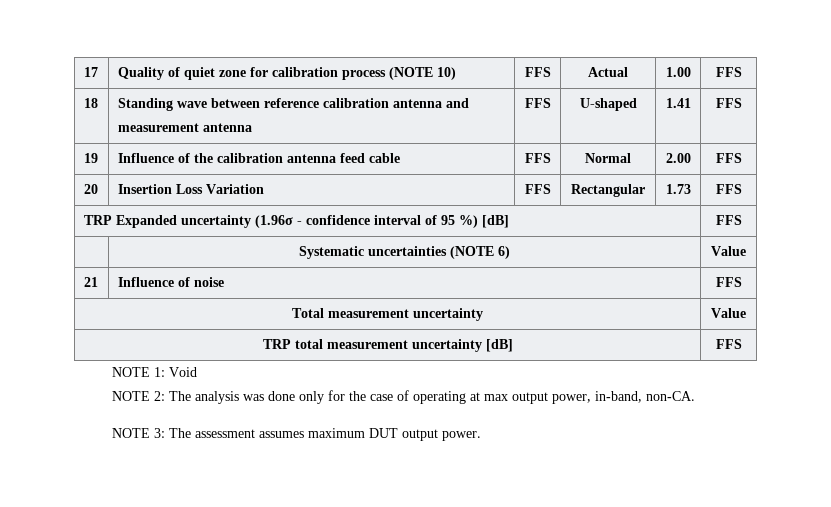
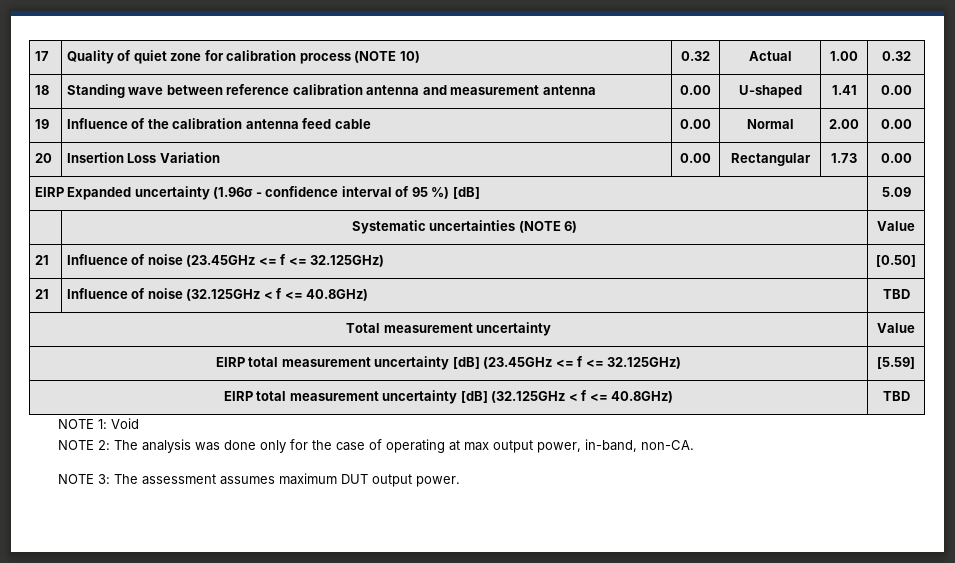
- 17 | Quality of quiet zone for calibration process (NOTE 10) | FFS | Actual | 1.00 | FFS
+ 17 | Quality of quiet zone for calibration process (NOTE 10) | 0.32 | Actual | 1.00 | 0.32
- 18 | Standing wave between reference calibration antenna and measurement antenna | FFS | U-shaped | 1.41 | FFS
+ 18 | Standing wave between reference calibration antenna and measurement antenna | 0.00 | U-shaped | 1.41 | 0.00
- 19 | Influence of the calibration antenna feed cable | FFS | Normal | 2.00 | FFS
+ 19 | Influence of the calibration antenna feed cable | 0.00 | Normal | 2.00 | 0.00
- 20 | Insertion Loss Variation | FFS | Rectangular | 1.73 | FFS
- TRP Expanded uncertainty (1.96σ - confidence interval of 95 %) [dB] | FFS
+ 20 | Insertion Loss Variation | 0.00 | Rectangular | 1.73 | 0.00
+ EIRP Expanded uncertainty (1.96σ - confidence interval of 95 %) [dB] | 5.09
- 21 | Influence of noise | FFS
+ 21 | Influence of noise (23.45GHz <= f <= 32.125GHz) | [0.50]
+ 21 | Influence of noise (32.125GHz < f <= 40.8GHz) | TBD
- TRP total measurement uncertainty [dB] | FFS
+ EIRP total measurement uncertainty [dB] (23.45GHz <= f <= 32.125GHz) | [5.59]
+ EIRP total measurement uncertainty [dB] (32.125GHz < f <= 40.8GHz) | TBD

